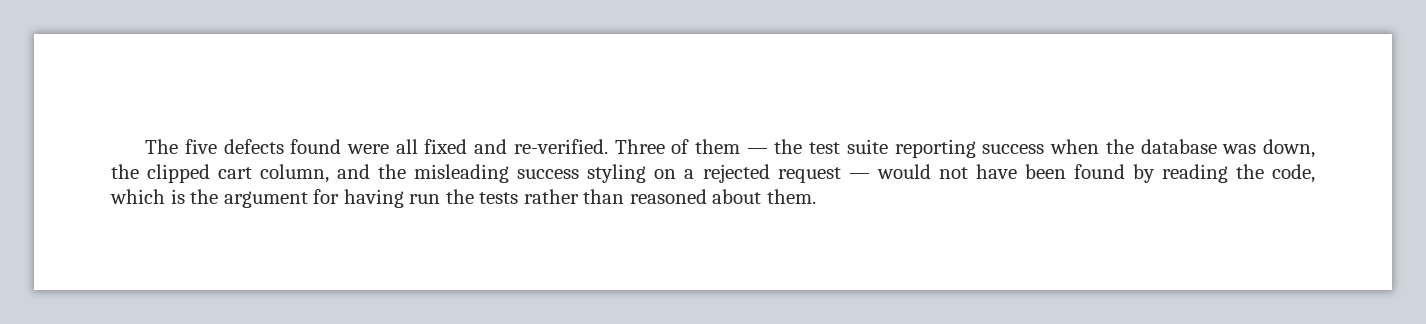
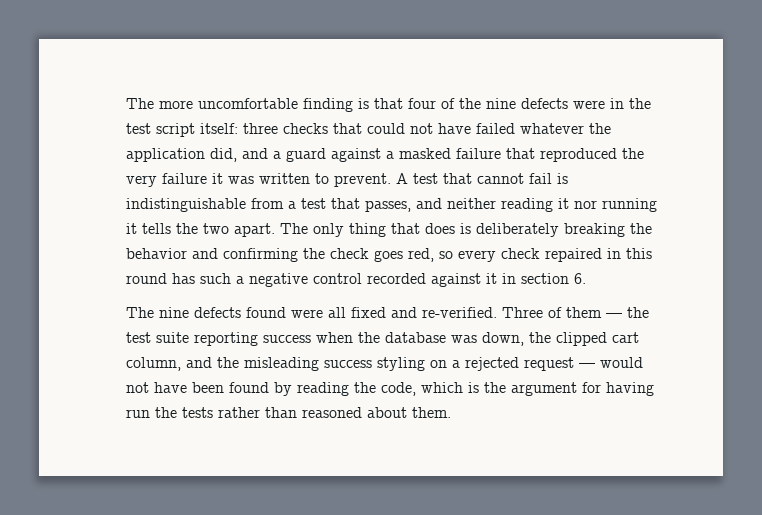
- The five defects found were all fixed and re-verified.
+ The more uncomfortable finding is that four of the nine defects were in the test script itself: three checks that could not have failed whatever the application did, and a guard against a masked failure that reproduced the very failure it was written to prevent. A test that cannot fail is indistinguishable from a test that passes, and neither reading it nor running it tells the two apart. The only thing that does is deliberately breaking the behavior and confirming the check goes red, so every check repaired in this round has such a negative control recorded against it in section 6.
+ The nine defects found were all fixed and re-verified.

